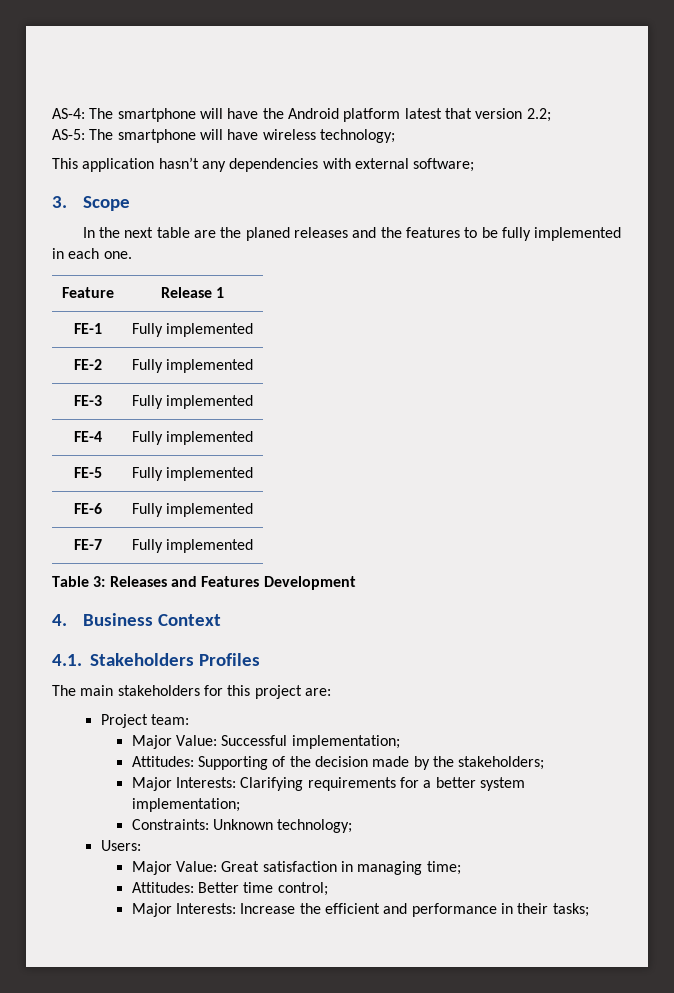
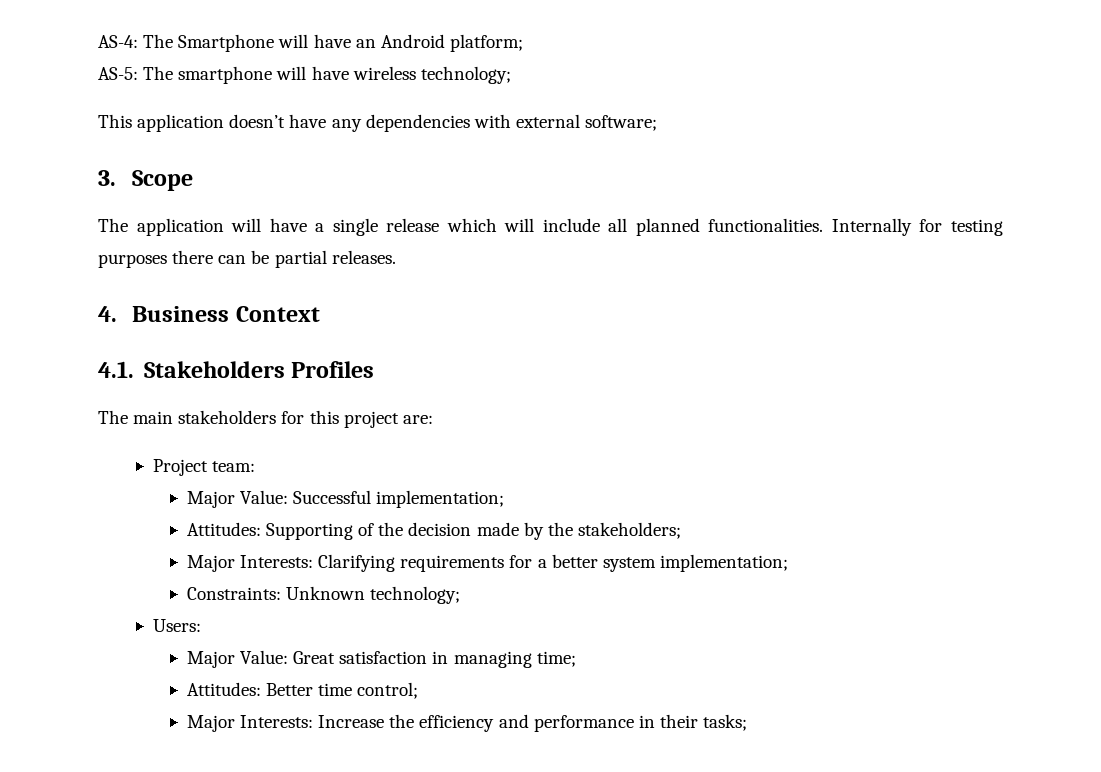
- AS-4: The smartphone will have the Android platform latest that version 2.2;
+ AS-4: The Smartphone will have an Android platform;
- This application hasn’t any dependencies with external software;
+ This application doesn’t have any dependencies with external software;
- In the next table are the planed releases and the features to be fully implemented in each one.
- Feature | Release 1
- FE-1 | Fully implemented
- FE-2 | Fully implemented
- FE-3 | Fully implemented
- FE-4 | Fully implemented
- FE-5 | Fully implemented
- FE-6 | Fully implemented
- FE-7 | Fully implemented
- Table 3: Releases and Features Development
+ The application will have a single release which will include all planned functionalities. Internally for testing purposes there can be partial releases.
- Major Interests: Increase the efficient and performance in their tasks;
+ Major Interests: Increase the efficiency and performance in their tasks;

